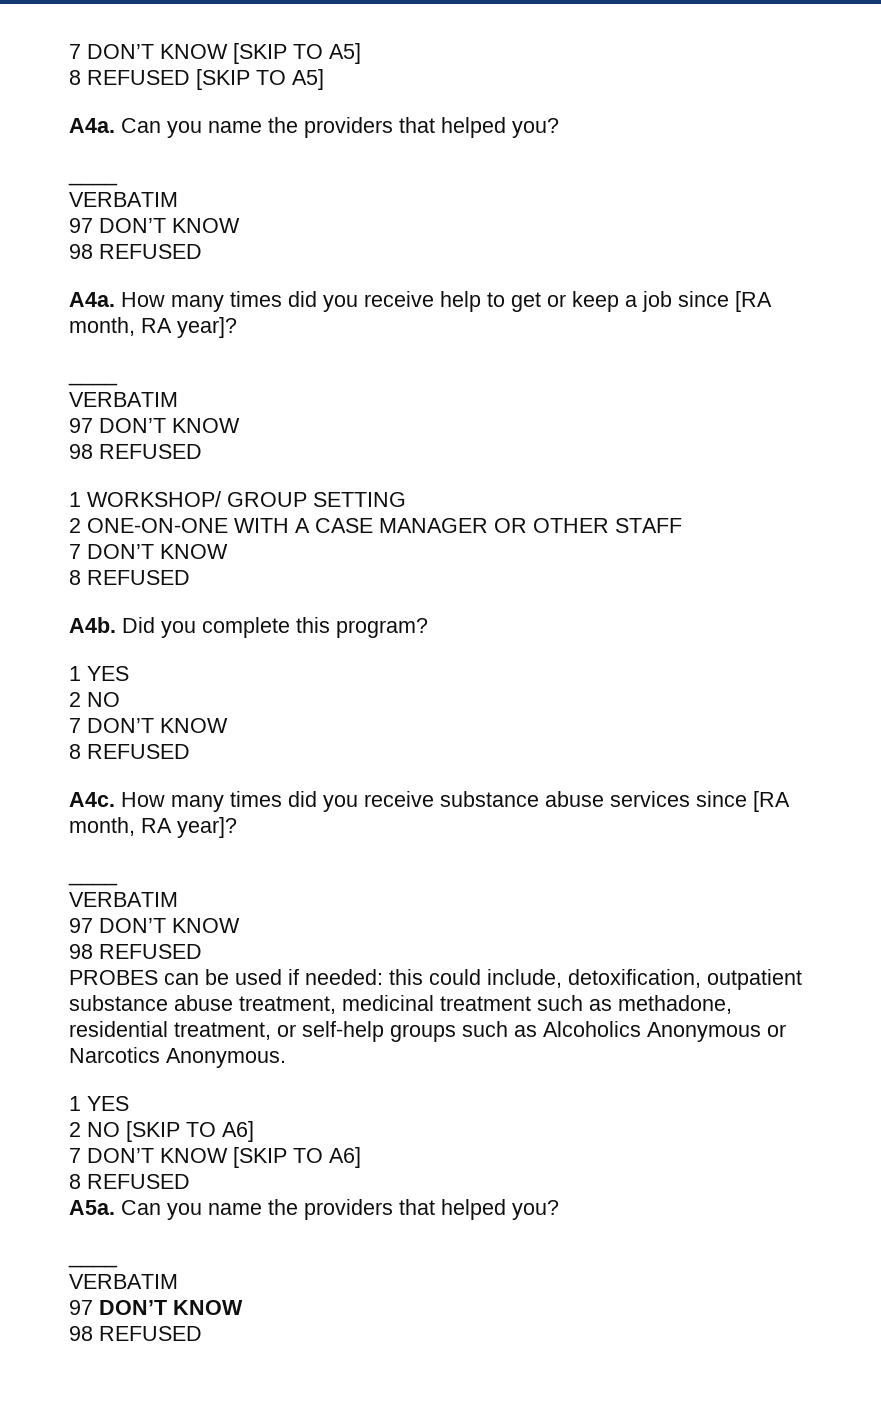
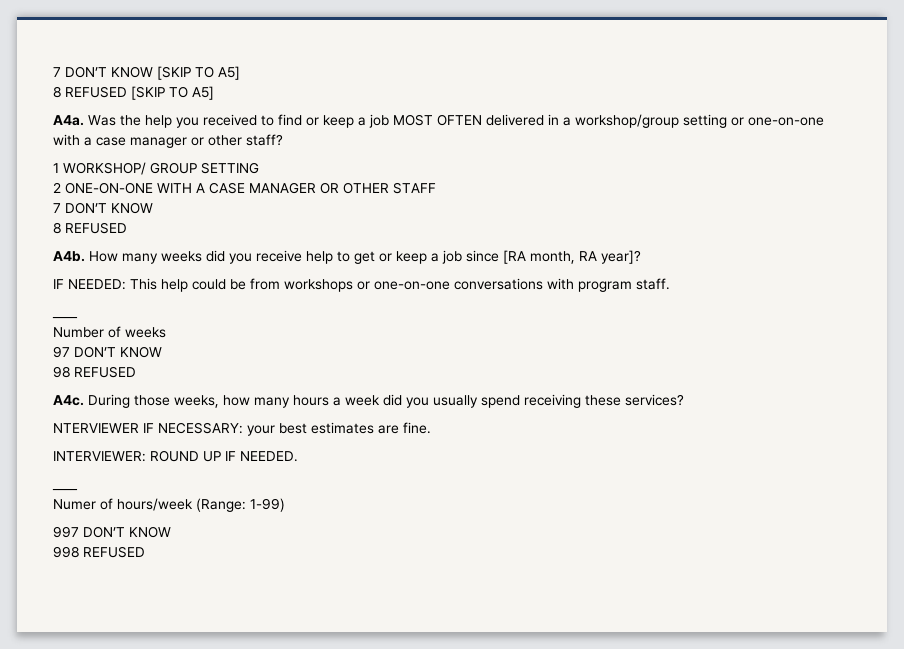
- A4a. Can you name the providers that helped you?
- ____
- VERBATIM
- 97 DON’T KNOW
- 98 REFUSED
- A4a. How many times did you receive help to get or keep a job since [RA month, RA year]?
- ____
- VERBATIM
- 97 DON’T KNOW
- 98 REFUSED
+ A4a. Was the help you received to find or keep a job MOST OFTEN delivered in a workshop/group setting or one-on-one with a case manager or other staff?
- A4b. Did you complete this program?
- 1 YES
- 2 NO
- 7 DON’T KNOW
- 8 REFUSED
- A4c. How many times did you receive substance abuse services since [RA month, RA year]?
+ A4b. How many weeks did you receive help to get or keep a job since [RA month, RA year]?
+ IF NEEDED: This help could be from workshops or one-on-one conversations with program staff.
  ____
- VERBATIM
+ Number of weeks
  97 DON’T KNOW
  98 REFUSED
- PROBES can be used if needed: this could include, detoxification, outpatient substance abuse treatment, medicinal treatment such as methadone, residential treatment, or self-help groups such as Alcoholics Anonymous or Narcotics Anonymous.
- 1 YES
- 2 NO [SKIP TO A6]
- 7 DON’T KNOW [SKIP TO A6]
- 8 REFUSED
- A5a. Can you name the providers that helped you?
+ A4c. During those weeks, how many hours a week did you usually spend receiving these services?
+ NTERVIEWER IF NECESSARY: your best estimates are fine.
+ INTERVIEWER: ROUND UP IF NEEDED.
  ____
- VERBATIM
- 97 DON’T KNOW
- 98 REFUSED
+ Numer of hours/week (Range: 1-99)
+ 997 DON’T KNOW
+ 998 REFUSED

